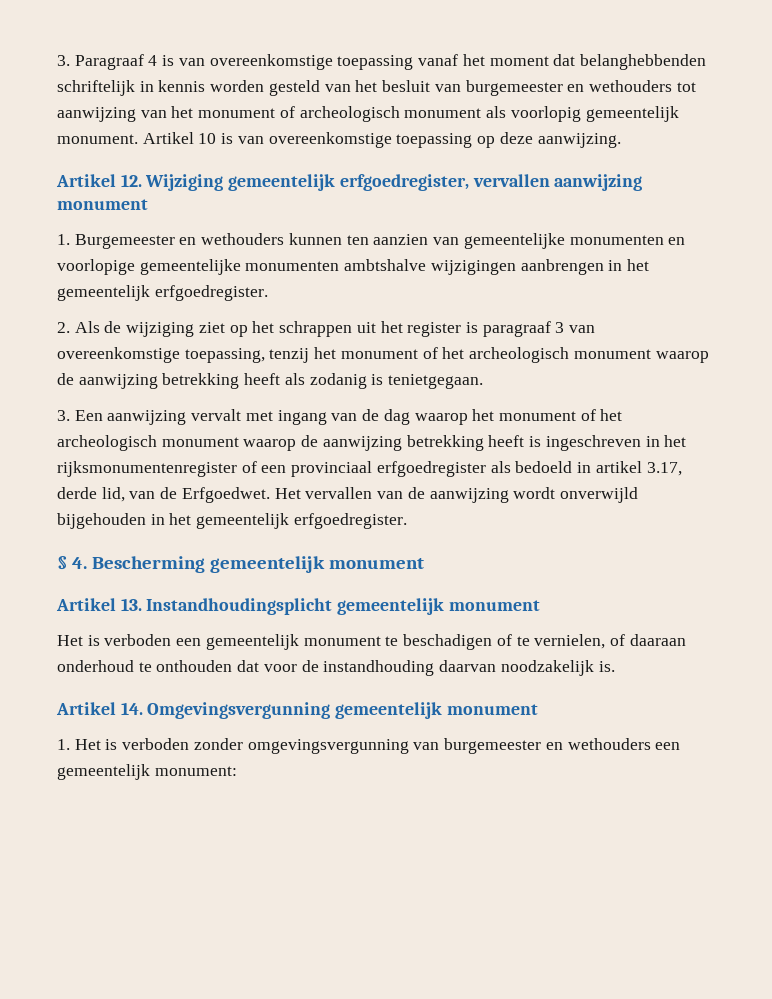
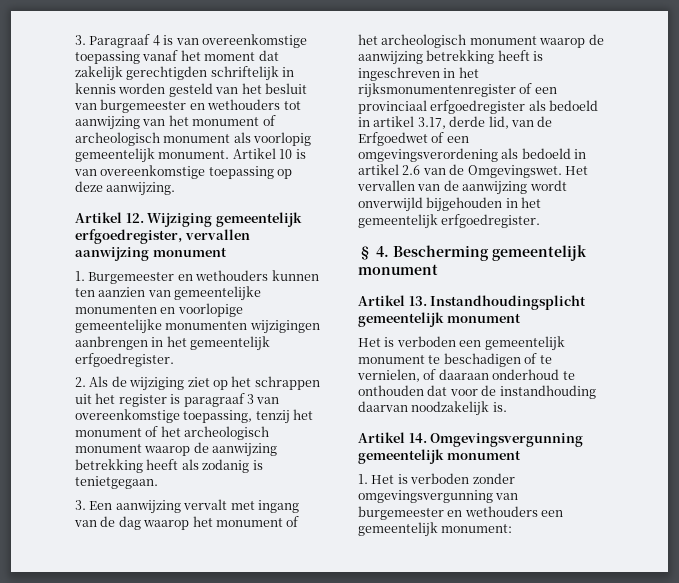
- 3. Paragraaf 4 is van overeenkomstige toepassing vanaf het moment dat belanghebbenden schriftelijk in kennis worden gesteld van het besluit van burgemeester en wethouders tot aanwijzing van het monument of archeologisch monument als voorlopig gemeentelijk monument.
+ 3. Paragraaf 4 is van overeenkomstige toepassing vanaf het moment dat zakelijk gerechtigden schriftelijk in kennis worden gesteld van het besluit van burgemeester en wethouders tot aanwijzing van het monument of archeologisch monument als voorlopig gemeentelijk monument.
- 1. Burgemeester en wethouders kunnen ten aanzien van gemeentelijke monumenten en voorlopige gemeentelijke monumenten ambtshalve wijzigingen aanbrengen in het gemeentelijk erfgoedregister.
+ 1. Burgemeester en wethouders kunnen ten aanzien van gemeentelijke monumenten en voorlopige gemeentelijke monumenten wijzigingen aanbrengen in het gemeentelijk erfgoedregister.
- 3. Een aanwijzing vervalt met ingang van de dag waarop het monument of het archeologisch monument waarop de aanwijzing betrekking heeft is ingeschreven in het rijksmonumentenregister of een provinciaal erfgoedregister als bedoeld in artikel 3.17, derde lid, van de Erfgoedwet.
+ 3. Een aanwijzing vervalt met ingang van de dag waarop het monument of het archeologisch monument waarop de aanwijzing betrekking heeft is ingeschreven in het rijksmonumentenregister of een provinciaal erfgoedregister als bedoeld in artikel 3.17, derde lid, van de Erfgoedwet of een omgevingsverordening als bedoeld in artikel 2.6 van de Omgevingswet.

